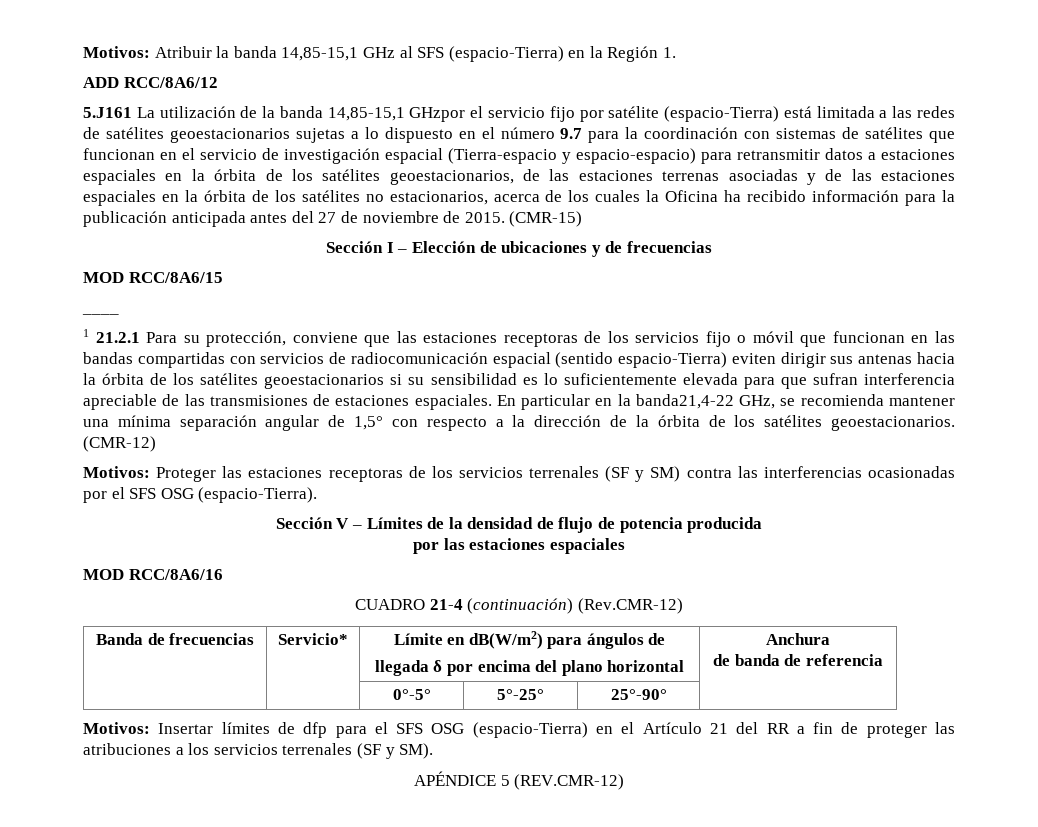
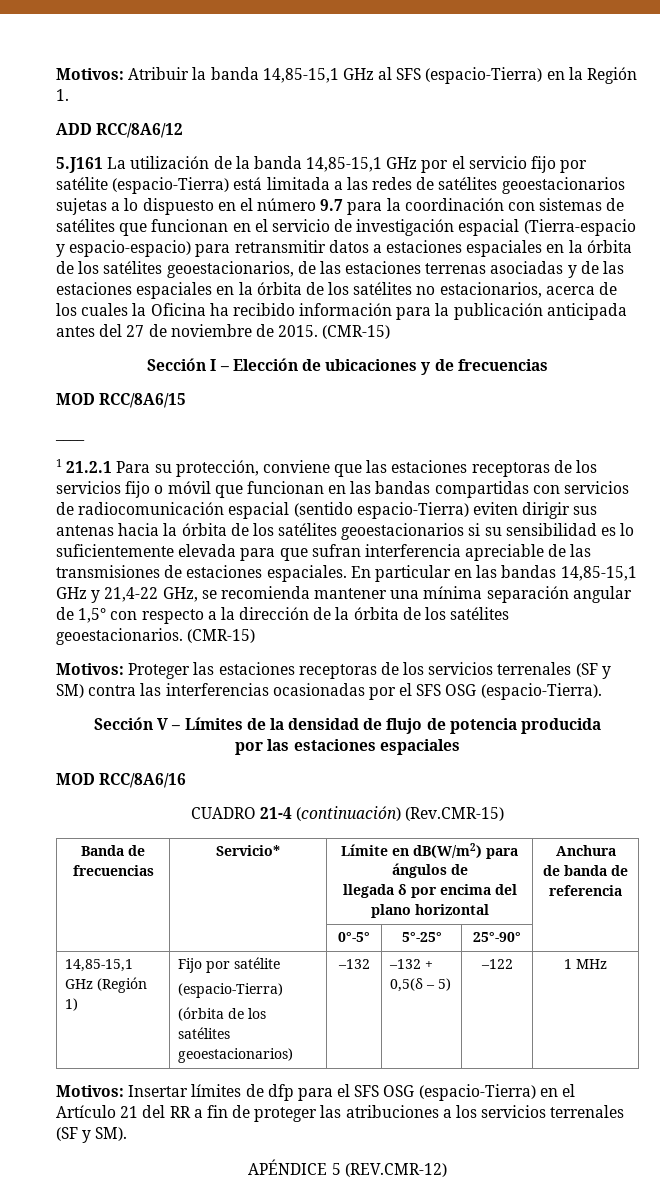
- 5.J161 La utilización de la banda 14,85-15,1 GHzpor el servicio fijo por satélite (espacio-Tierra) está limitada a las redes de satélites geoestacionarios sujetas a lo dispuesto en el número 9.7 para la coordinación con sistemas de satélites que funcionan en el servicio de investigación espacial (Tierra-espacio y espacio-espacio) para retransmitir datos a estaciones espaciales en la órbita de los satélites geoestacionarios, de las estaciones terrenas asociadas y de las estaciones espaciales en la órbita de los satélites no estacionarios, acerca de los cuales la Oficina ha recibido información para la publicación anticipada antes del 27 de noviembre de 2015.
+ 5.J161 La utilización de la banda 14,85-15,1 GHz por el servicio fijo por satélite (espacio-Tierra) está limitada a las redes de satélites geoestacionarios sujetas a lo dispuesto en el número 9.7 para la coordinación con sistemas de satélites que funcionan en el servicio de investigación espacial (Tierra-espacio y espacio-espacio) para retransmitir datos a estaciones espaciales en la órbita de los satélites geoestacionarios, de las estaciones terrenas asociadas y de las estaciones espaciales en la órbita de los satélites no estacionarios, acerca de los cuales la Oficina ha recibido información para la publicación anticipada antes del 27 de noviembre de 2015.
- En particular en la banda21,4-22 GHz, se recomienda mantener una mínima separación angular de 1,5° con respecto a la dirección de la órbita de los satélites geoestacionarios. (CMR-12)
+ En particular en las bandas 14,85-15,1 GHz y 21,4-22 GHz, se recomienda mantener una mínima separación angular de 1,5° con respecto a la dirección de la órbita de los satélites geoestacionarios. (CMR-15)
- CUADRO 21-4 (continuación) (Rev.CMR-12)
+ CUADRO 21-4 (continuación) (Rev.CMR-15)
+ 14,85-15,1 GHz (Región 1) | Fijo por satélite
+ (espacio-Tierra)
+ (órbita de los satélites geoestacionarios) | –132 | –132 + 0,5(δ – 5) | –122 | 1 MHz

